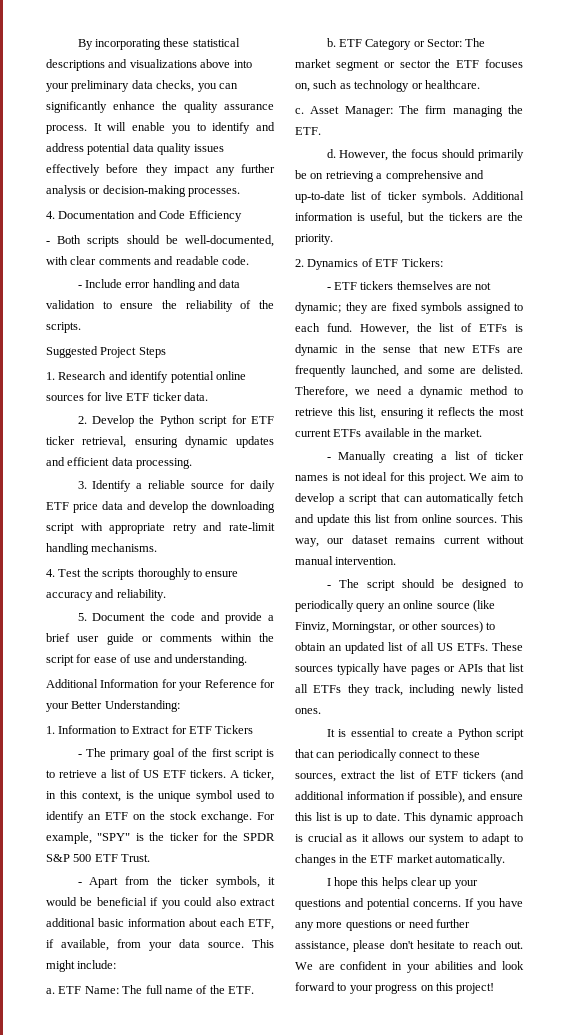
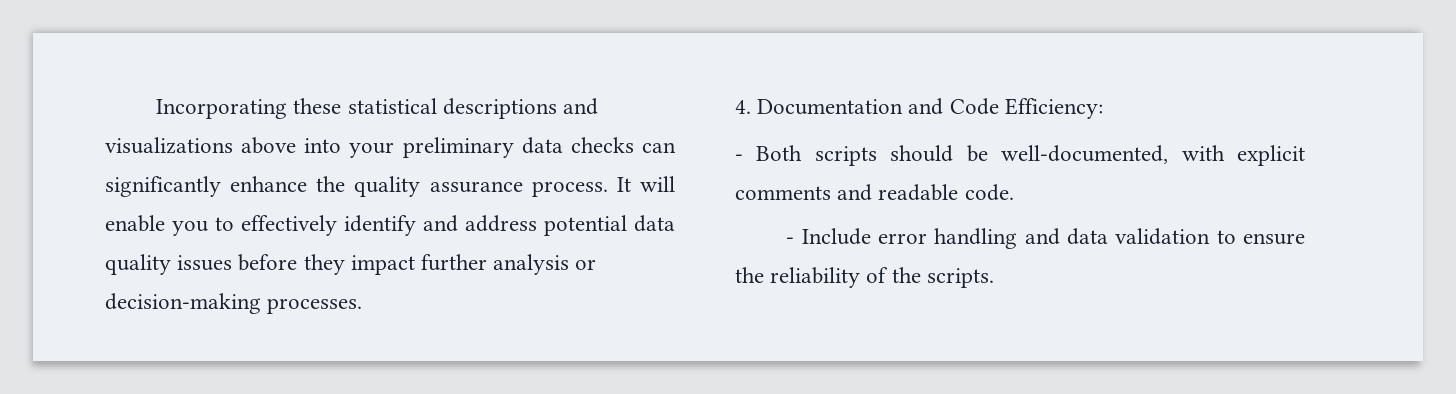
- By incorporating these statistical descriptions and visualizations above into your preliminary data checks, you can significantly enhance the quality assurance process.
+ Incorporating these statistical descriptions and visualizations above into your preliminary data checks can significantly enhance the quality assurance process.
- It will enable you to identify and address potential data quality issues effectively before they impact any further analysis or decision-making processes.
+ It will enable you to effectively identify and address potential data quality issues before they impact further analysis or decision-making processes.
- 4. Documentation and Code Efficiency
+ 4. Documentation and Code Efficiency:
- - Both scripts should be well-documented, with clear comments and readable code.
+ - Both scripts should be well-documented, with explicit comments and readable code.
- Suggested Project Steps
- 1. Research and identify potential online sources for live ETF ticker data.
- 2. Develop the Python script for ETF ticker retrieval, ensuring dynamic updates and efficient data processing.
- 3. Identify a reliable source for daily ETF price data and develop the downloading script with appropriate retry and rate-limit handling mechanisms.
- 4. Test the scripts thoroughly to ensure accuracy and reliability.
- 5. Document the code and provide a brief user guide or comments within the script for ease of use and understanding.
- Additional Information for your Reference for your Better Understanding:
- 1. Information to Extract for ETF Tickers
- - The primary goal of the first script is to retrieve a list of US ETF tickers. A ticker, in this context, is the unique symbol used to identify an ETF on the stock exchange. For example, "SPY" is the ticker for the SPDR S&P 500 ETF Trust.
- - Apart from the ticker symbols, it would be beneficial if you could also extract additional basic information about each ETF, if available, from your data source. This might include:
- a. ETF Name: The full name of the ETF.
- b. ETF Category or Sector: The market segment or sector the ETF focuses on, such as technology or healthcare.
- c. Asset Manager: The firm managing the ETF.
- d. However, the focus should primarily be on retrieving a comprehensive and up-to-date list of ticker symbols. Additional information is useful, but the tickers are the priority.
- 2. Dynamics of ETF Tickers:
- - ETF tickers themselves are not dynamic; they are fixed symbols assigned to each fund. However, the list of ETFs is dynamic in the sense that new ETFs are frequently launched, and some are delisted. Therefore, we need a dynamic method to retrieve this list, ensuring it reflects the most current ETFs available in the market.
- - Manually creating a list of ticker names is not ideal for this project. We aim to develop a script that can automatically fetch and update this list from online sources. This way, our dataset remains current without manual intervention.
- - The script should be designed to periodically query an online source (like Finviz, Morningstar, or other sources) to obtain an updated list of all US ETFs. These sources typically have pages or APIs that list all ETFs they track, including newly listed ones.
- It is essential to create a Python script that can periodically connect to these sources, extract the list of ETF tickers (and additional information if possible), and ensure this list is up to date. This dynamic approach is crucial as it allows our system to adapt to changes in the ETF market automatically.
- I hope this helps clear up your questions and potential concerns. If you have any more questions or need further assistance, please don't hesitate to reach out. We are confident in your abilities and look forward to your progress on this project!

